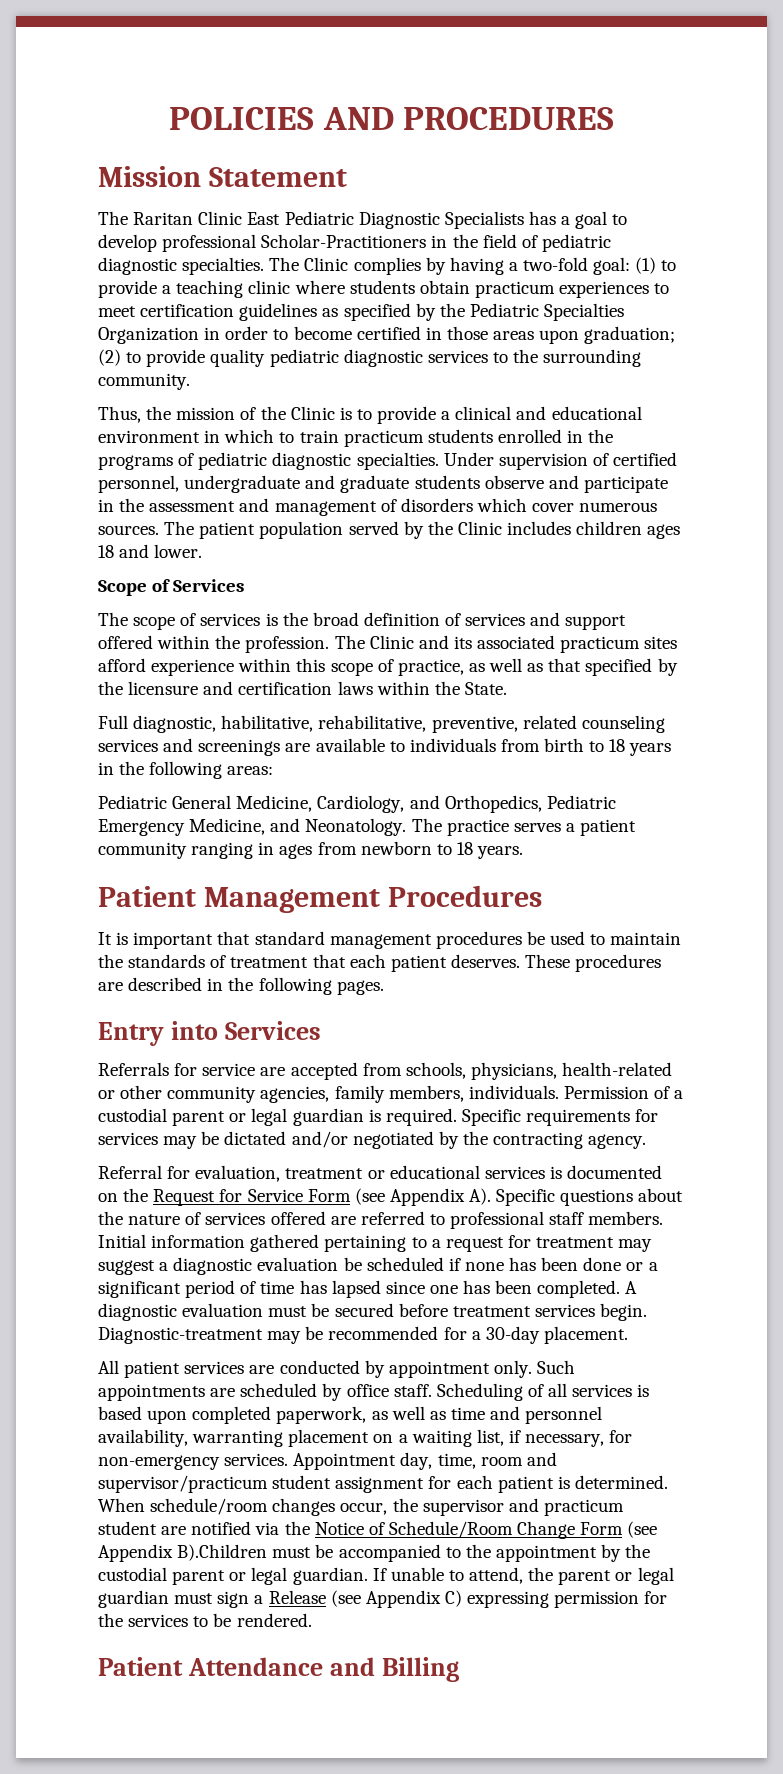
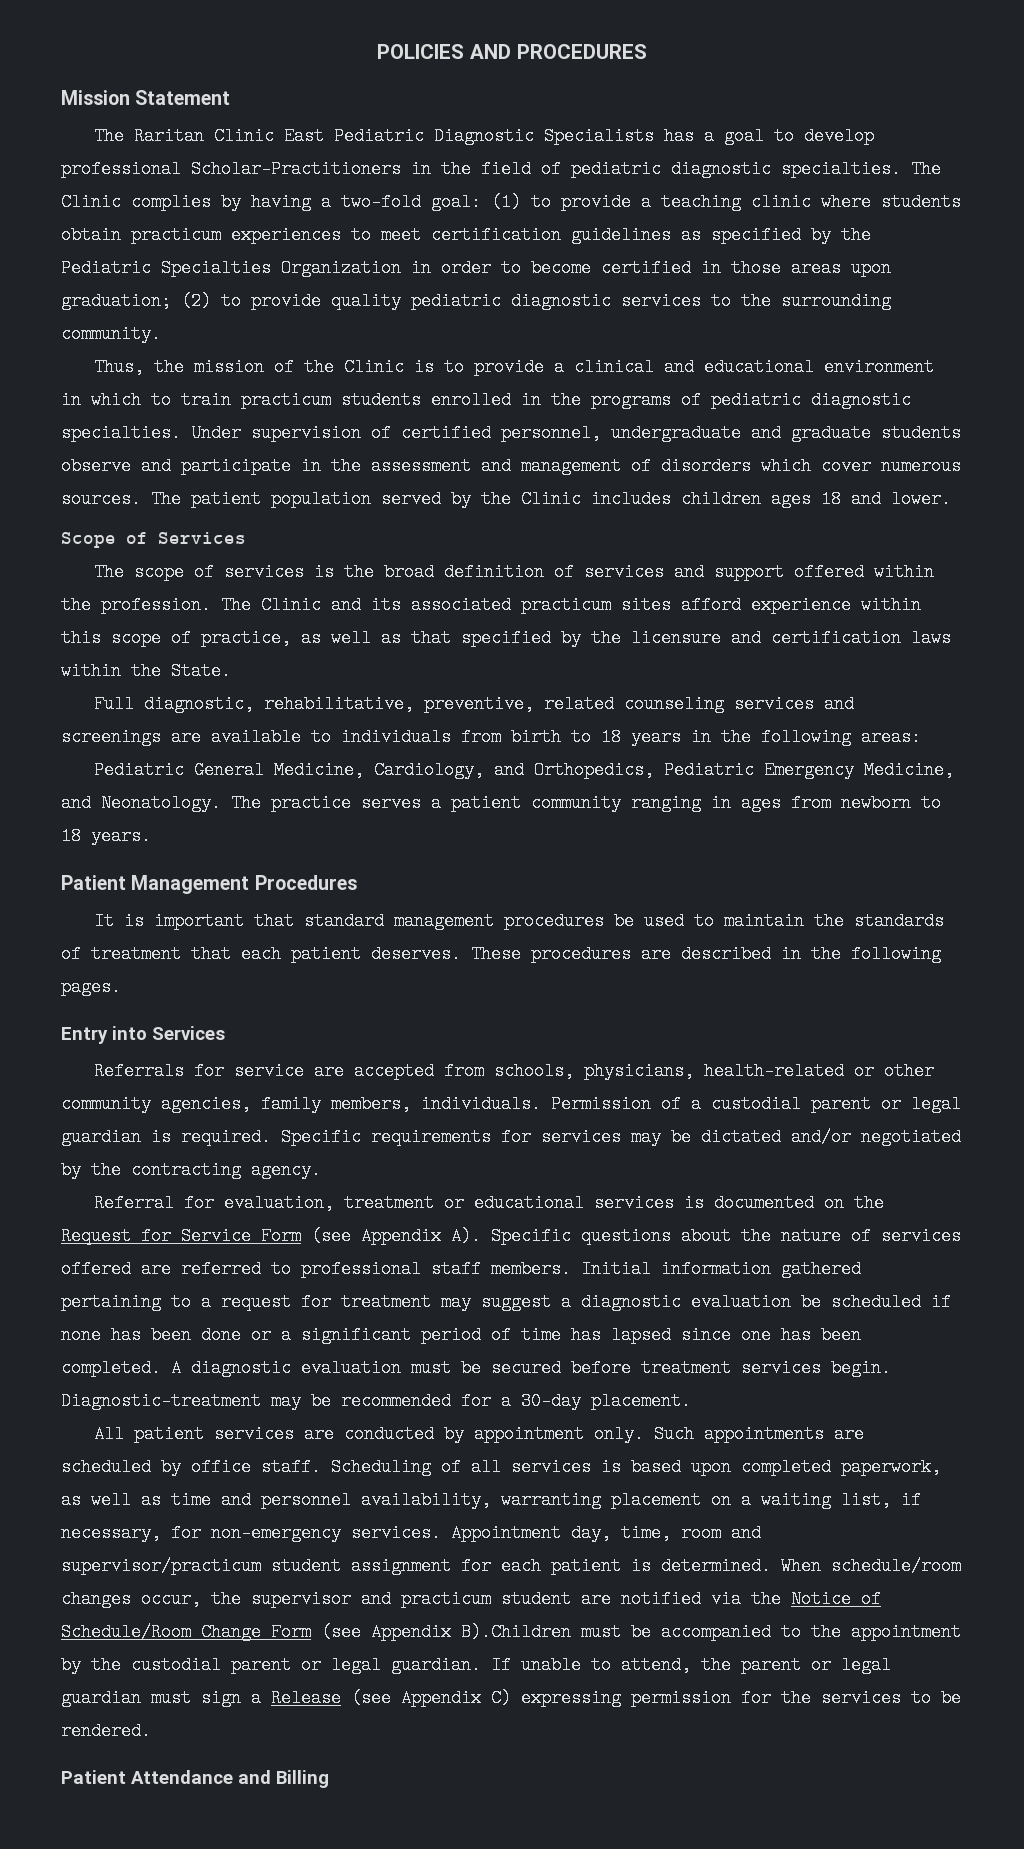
- Full diagnostic, habilitative, rehabilitative, preventive, related counseling services and screenings are available to individuals from birth to 18 years in the following areas:
+ Full diagnostic, rehabilitative, preventive, related counseling services and screenings are available to individuals from birth to 18 years in the following areas:

